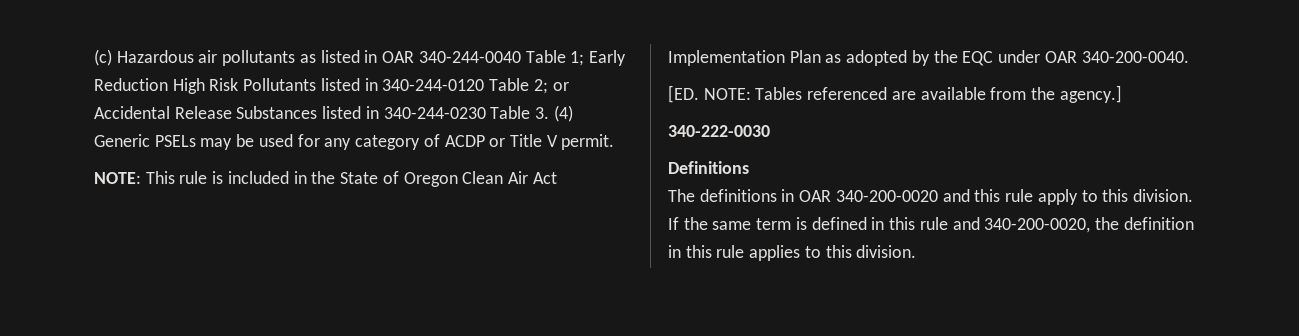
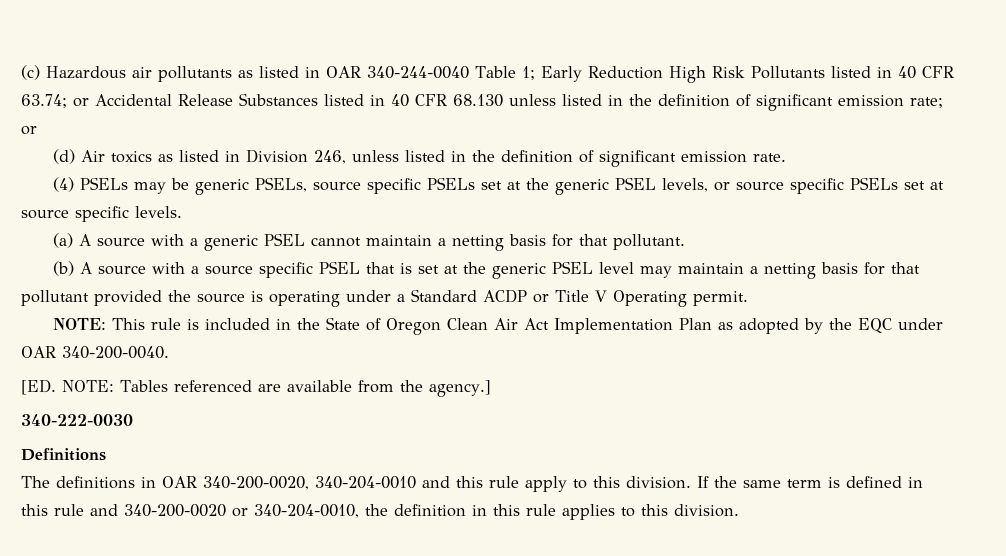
- (c) Hazardous air pollutants as listed in OAR 340-244-0040 Table 1; Early Reduction High Risk Pollutants listed in 340-244-0120 Table 2; or Accidental Release Substances listed in 340-244-0230 Table 3. (4) Generic PSELs may be used for any category of ACDP or Title V permit.
+ (c) Hazardous air pollutants as listed in OAR 340-244-0040 Table 1; Early Reduction High Risk Pollutants listed in 40 CFR 63.74; or Accidental Release Substances listed in 40 CFR 68.130 unless listed in the definition of significant emission rate; or
+ (d) Air toxics as listed in Division 246, unless listed in the definition of significant emission rate.
+ (4) PSELs may be generic PSELs, source specific PSELs set at the generic PSEL levels, or source specific PSELs set at source specific levels.
+ (a) A source with a generic PSEL cannot maintain a netting basis for that pollutant.
+ (b) A source with a source specific PSEL that is set at the generic PSEL level may maintain a netting basis for that pollutant provided the source is operating under a Standard ACDP or Title V Operating permit.
- The definitions in OAR 340-200-0020 and this rule apply to this division.
+ The definitions in OAR 340-200-0020, 340-204-0010 and this rule apply to this division.
- If the same term is defined in this rule and 340-200-0020, the definition in this rule applies to this division.
+ If the same term is defined in this rule and 340-200-0020 or 340-204-0010, the definition in this rule applies to this division.

